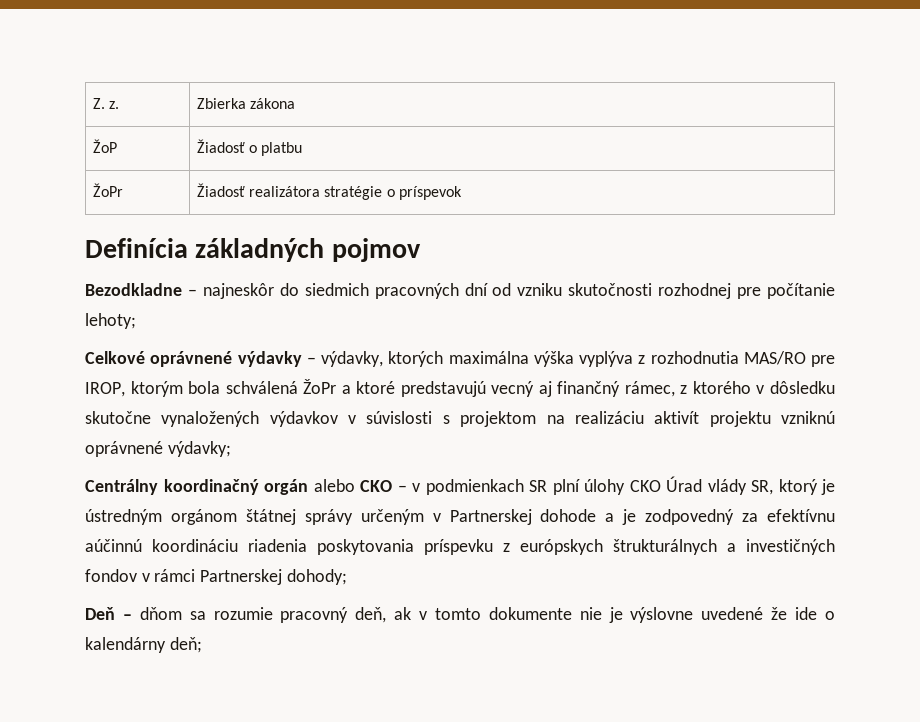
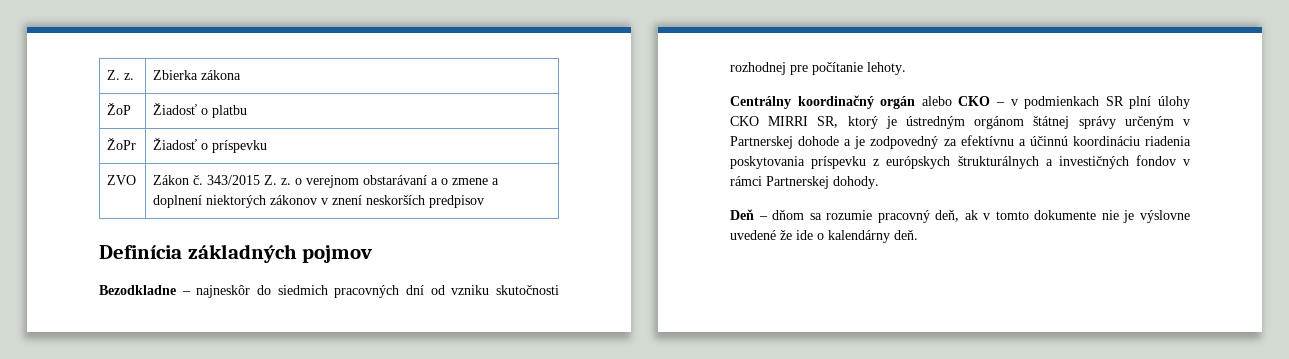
- ŽoPr | Žiadosť realizátora stratégie o príspevok
+ ŽoPr | Žiadosť o príspevku
+ ZVO | Zákon č. 343/2015 Z. z. o verejnom obstarávaní a o zmene a doplnení niektorých zákonov v znení neskorších predpisov
- Bezodkladne – najneskôr do siedmich pracovných dní od vzniku skutočnosti rozhodnej pre počítanie lehoty;
- Celkové oprávnené výdavky – výdavky, ktorých maximálna výška vyplýva z rozhodnutia MAS/RO pre IROP, ktorým bola schválená ŽoPr a ktoré predstavujú vecný aj finančný rámec, z ktorého v dôsledku skutočne vynaložených výdavkov v súvislosti s projektom na realizáciu aktivít projektu vzniknú oprávnené výdavky;
+ Bezodkladne – najneskôr do siedmich pracovných dní od vzniku skutočnosti rozhodnej pre počítanie lehoty.
- Centrálny koordinačný orgán alebo CKO – v podmienkach SR plní úlohy CKO Úrad vlády SR, ktorý je ústredným orgánom štátnej správy určeným v Partnerskej dohode a je zodpovedný za efektívnu aúčinnú koordináciu riadenia poskytovania príspevku z európskych štrukturálnych a investičných fondov v rámci Partnerskej dohody;
+ Centrálny koordinačný orgán alebo CKO – v podmienkach SR plní úlohy CKO MIRRI SR, ktorý je ústredným orgánom štátnej správy určeným v Partnerskej dohode a je zodpovedný za efektívnu a účinnú koordináciu riadenia poskytovania príspevku z európskych štrukturálnych a investičných fondov v rámci Partnerskej dohody.
- Deň – dňom sa rozumie pracovný deň, ak v tomto dokumente nie je výslovne uvedené že ide o kalendárny deň;
+ Deň – dňom sa rozumie pracovný deň, ak v tomto dokumente nie je výslovne uvedené že ide o kalendárny deň.

